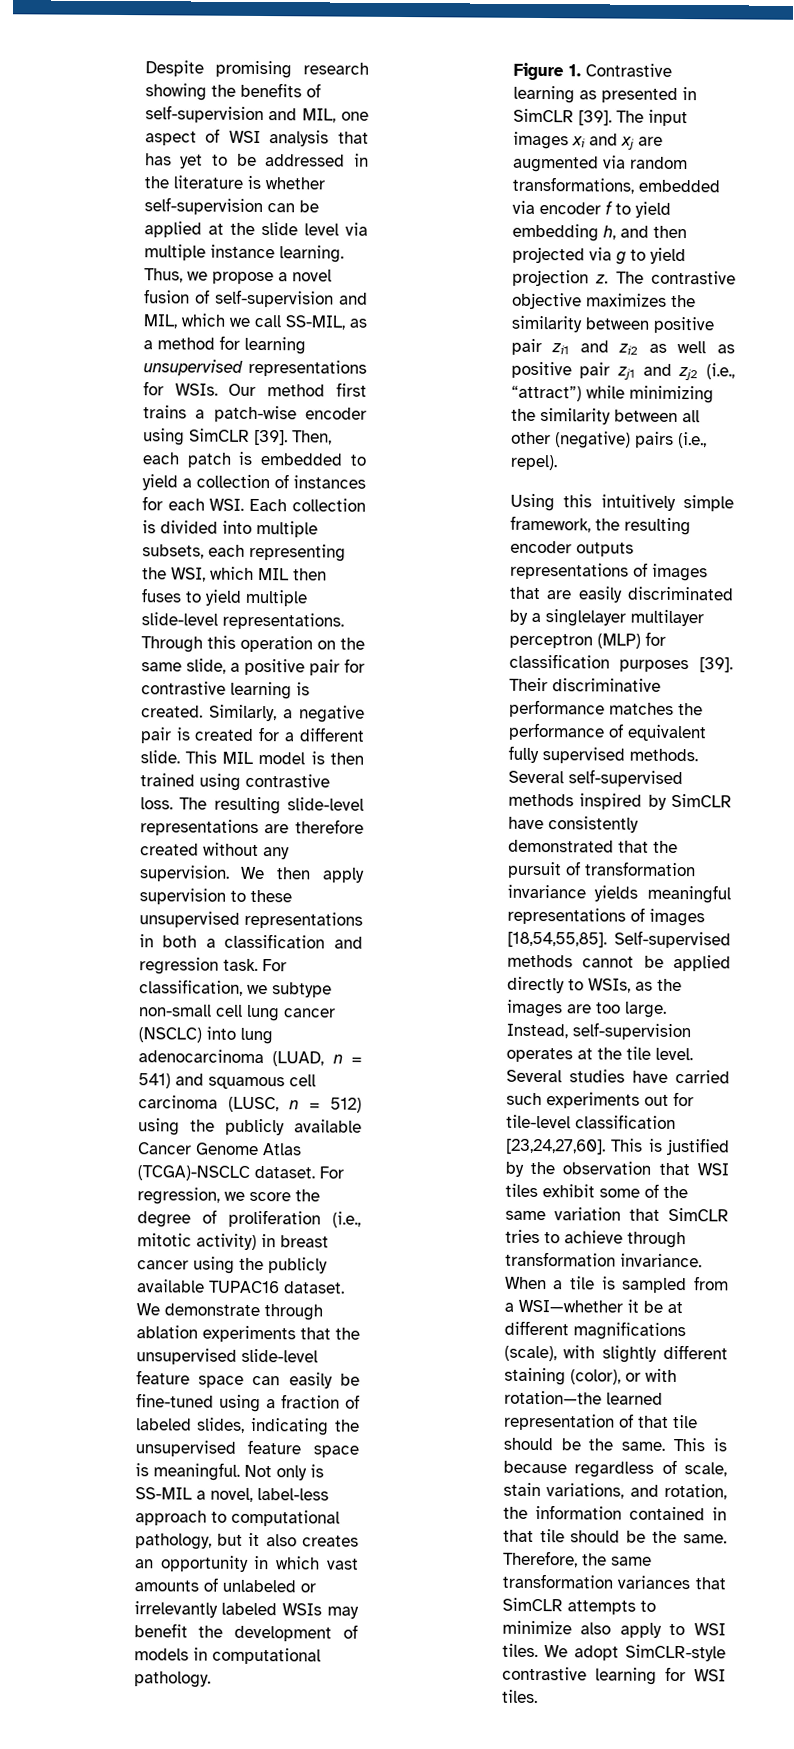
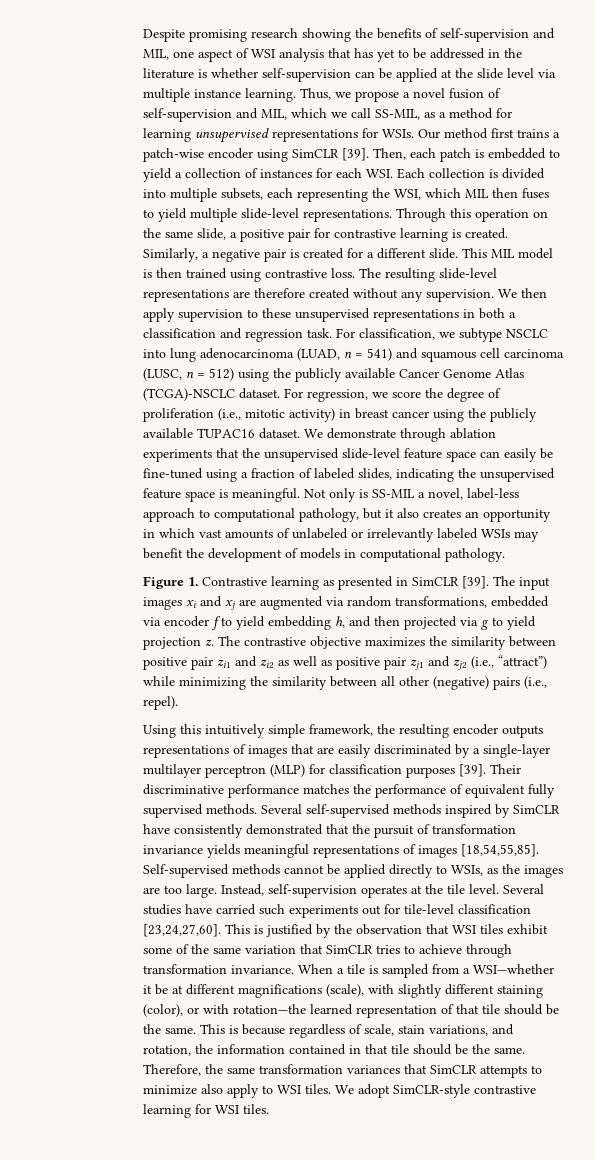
- For classification, we subtype non-small cell lung cancer (NSCLC) into lung adenocarcinoma (LUAD, n = 541) and squamous cell carcinoma (LUSC, n = 512) using the publicly available Cancer Genome Atlas (TCGA)-NSCLC dataset.
+ For classification, we subtype NSCLC into lung adenocarcinoma (LUAD, n = 541) and squamous cell carcinoma (LUSC, n = 512) using the publicly available Cancer Genome Atlas (TCGA)-NSCLC dataset.
- Using this intuitively simple framework, the resulting encoder outputs representations of images that are easily discriminated by a singlelayer multilayer perceptron (MLP) for classification purposes [39].
+ Using this intuitively simple framework, the resulting encoder outputs representations of images that are easily discriminated by a single-layer multilayer perceptron (MLP) for classification purposes [39].

